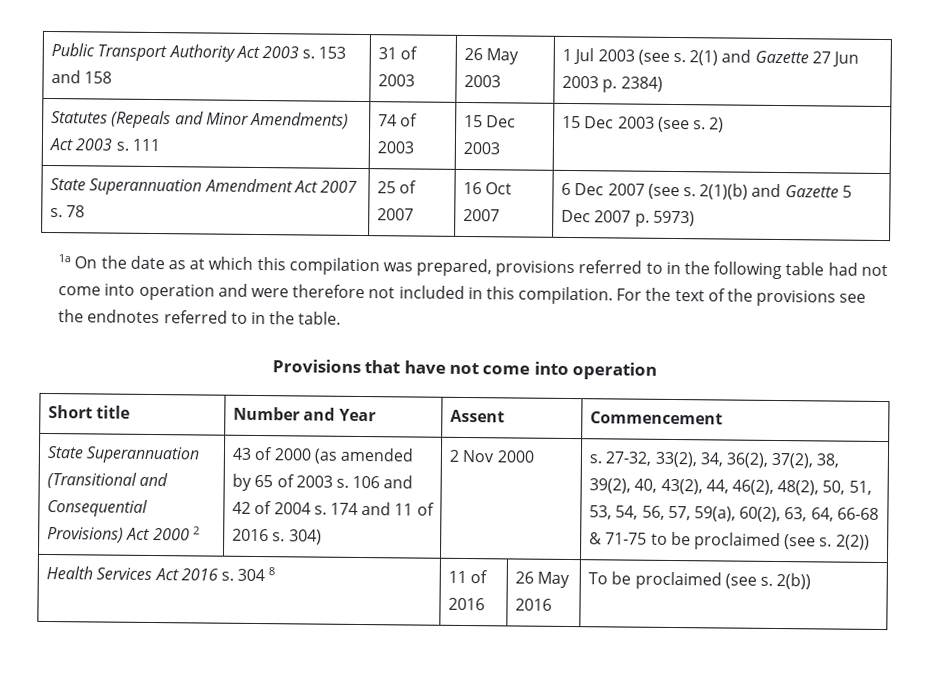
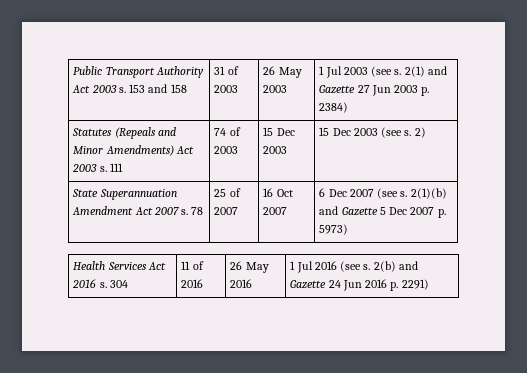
- 1a On the date as at which this compilation was prepared, provisions referred to in the following table had not come into operation and were therefore not included in this compilation. For the text of the provisions see the endnotes referred to in the table.
- Provisions that have not come into operation
- Short title | Number and Year | Assent | Commencement
- State Superannuation (Transitional and Consequential Provisions) Act 2000 2 | 43 of 2000 (as amended by 65 of 2003 s. 106 and 42 of 2004 s. 174 and 11 of 2016 s. 304) | 2 Nov 2000 | s. 27-32, 33(2), 34, 36(2), 37(2), 38, 39(2), 40, 43(2), 44, 46(2), 48(2), 50, 51, 53, 54, 56, 57, 59(a), 60(2), 63, 64, 66-68 & 71-75 to be proclaimed (see s. 2(2))
- Health Services Act 2016 s. 304 8 | 11 of 2016 | 26 May 2016 | To be proclaimed (see s. 2(b))
+ Health Services Act 2016 s. 304 | 11 of 2016 | 26 May 2016 | 1 Jul 2016 (see s. 2(b) and Gazette 24 Jun 2016 p. 2291)

